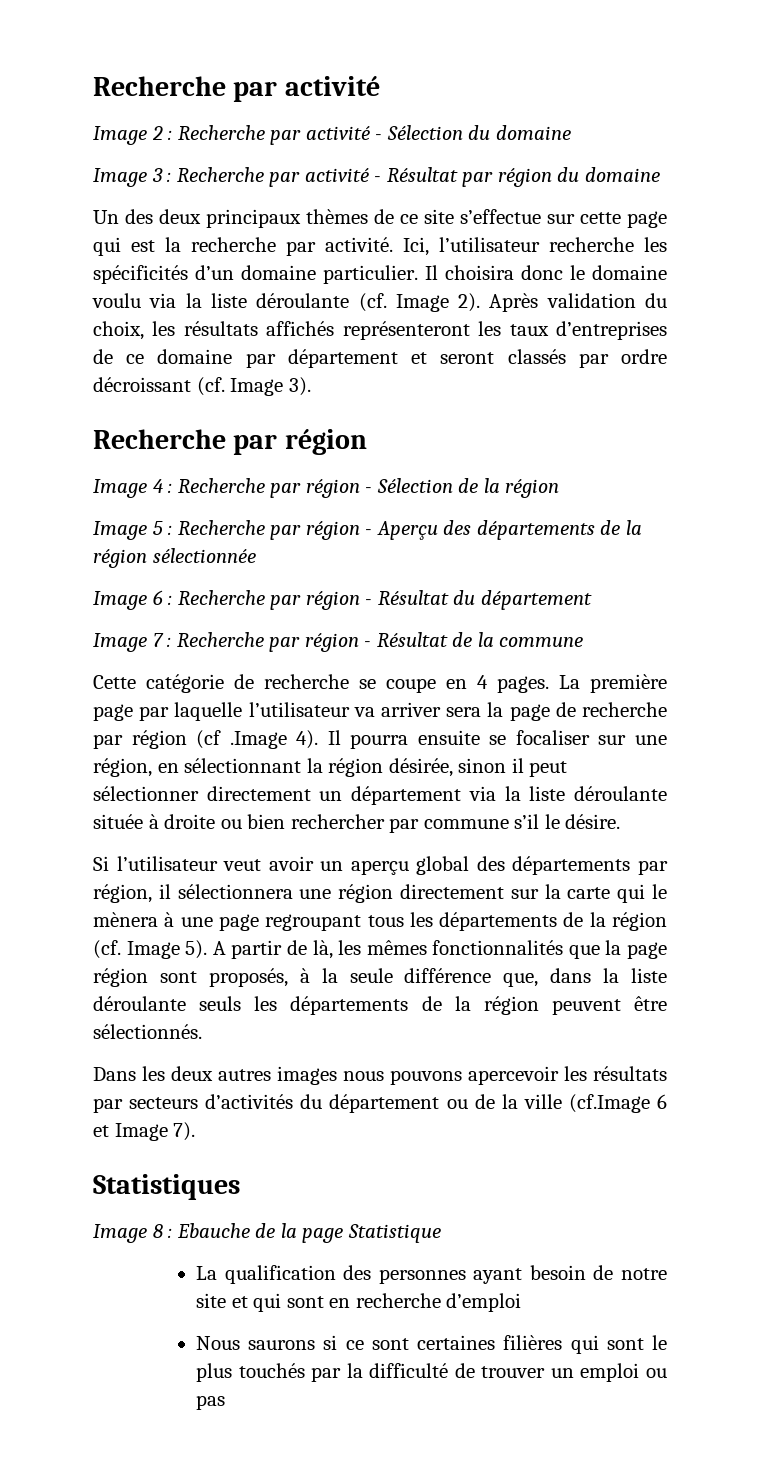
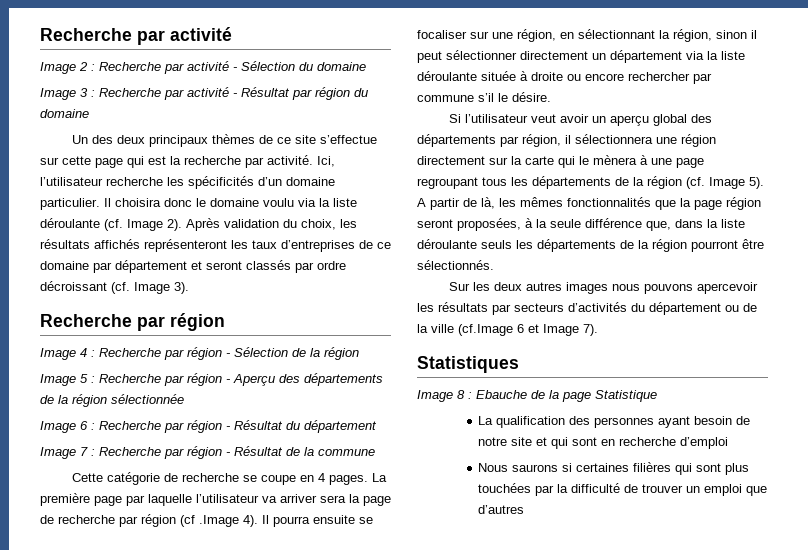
- Il pourra ensuite se focaliser sur une région, en sélectionnant la région désirée, sinon il peut sélectionner directement un département via la liste déroulante située à droite ou bien rechercher par commune s’il le désire.
+ Il pourra ensuite se focaliser sur une région, en sélectionnant la région, sinon il peut sélectionner directement un département via la liste déroulante située à droite ou encore rechercher par commune s’il le désire.
- A partir de là, les mêmes fonctionnalités que la page région sont proposés, à la seule différence que, dans la liste déroulante seuls les départements de la région peuvent être sélectionnés.
+ A partir de là, les mêmes fonctionnalités que la page région seront proposées, à la seule différence que, dans la liste déroulante seuls les départements de la région pourront être sélectionnés.
- Dans les deux autres images nous pouvons apercevoir les résultats par secteurs d’activités du département ou de la ville (cf.Image 6 et Image 7).
+ Sur les deux autres images nous pouvons apercevoir les résultats par secteurs d’activités du département ou de la ville (cf.Image 6 et Image 7).
- Nous saurons si ce sont certaines filières qui sont le plus touchés par la difficulté de trouver un emploi ou pas
+ Nous saurons si certaines filières qui sont plus touchées par la difficulté de trouver un emploi que d’autres

